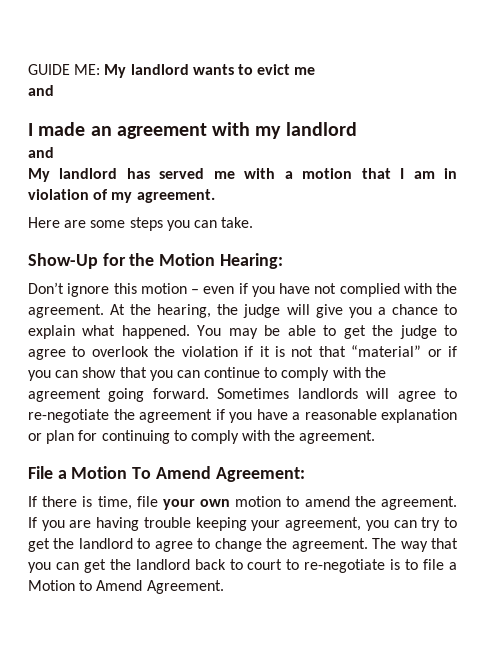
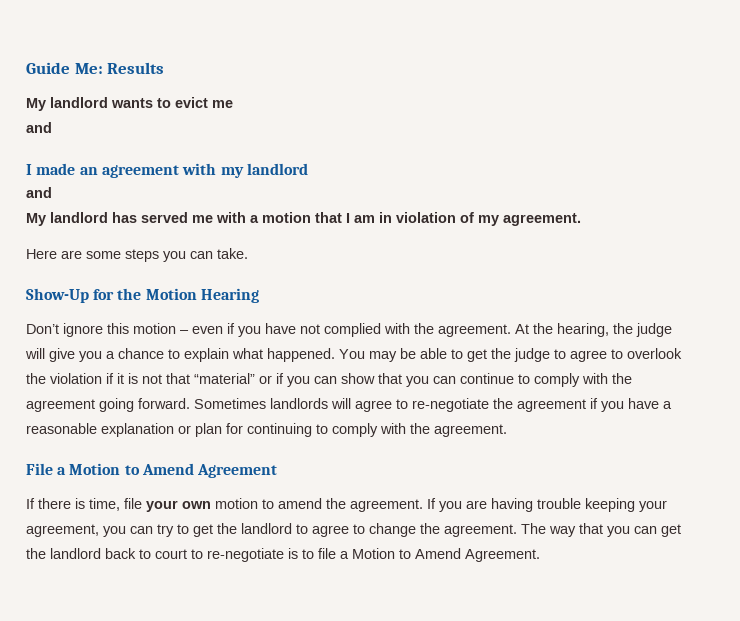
- GUIDE ME: My landlord wants to evict me
+ Guide Me: Results
+ My landlord wants to evict me
- Show-Up for the Motion Hearing:
+ Show-Up for the Motion Hearing
- File a Motion To Amend Agreement:
+ File a Motion to Amend Agreement

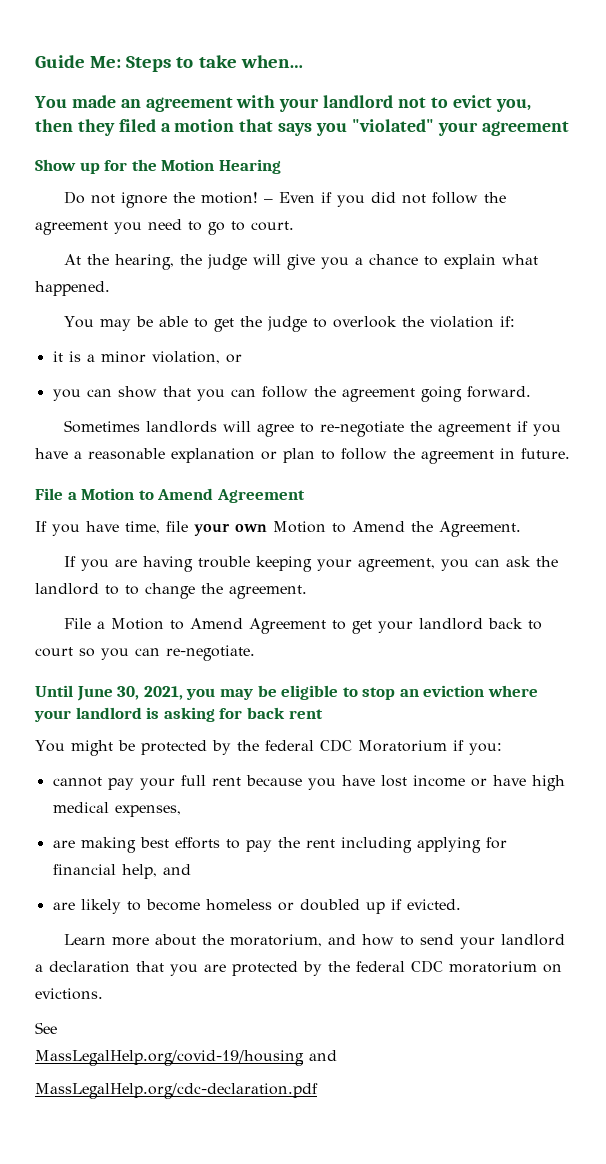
- Guide Me: Results
- My landlord wants to evict me
- and
- I made an agreement with my landlord
- and
- My landlord has served me with a motion that I am in violation of my agreement.
- Here are some steps you can take.
- Show-Up for the Motion Hearing
- Don’t ignore this motion – even if you have not complied with the agreement. At the hearing, the judge will give you a chance to explain what happened. You may be able to get the judge to agree to overlook the violation if it is not that “material” or if you can show that you can continue to comply with the agreement going forward. Sometimes landlords will agree to re-negotiate the agreement if you have a reasonable explanation or plan for continuing to comply with the agreement.
+ Guide Me: Steps to take when…
+ You made an agreement with your landlord not to evict you, then they filed a motion that says you "violated" your agreement
+ Show up for the Motion Hearing
+ Do not ignore the motion! – Even if you did not follow the agreement you need to go to court.
+ At the hearing, the judge will give you a chance to explain what happened.
+ You may be able to get the judge to overlook the violation if:
+ it is a minor violation, or
+ you can show that you can follow the agreement going forward.
+ Sometimes landlords will agree to re-negotiate the agreement if you have a reasonable explanation or plan to follow the agreement in future.
- If there is time, file your own motion to amend the agreement. If you are having trouble keeping your agreement, you can try to get the landlord to agree to change the agreement. The way that you can get the landlord back to court to re-negotiate is to file a Motion to Amend Agreement.
+ If you have time, file your own Motion to Amend the Agreement.
+ If you are having trouble keeping your agreement, you can ask the landlord to to change the agreement.
+ File a Motion to Amend Agreement to get your landlord back to court so you can re-negotiate.
+ Until June 30, 2021, you may be eligible to stop an eviction where your landlord is asking for back rent
+ You might be protected by the federal CDC Moratorium if you:
+ cannot pay your full rent because you have lost income or have high medical expenses,
+ are making best efforts to pay the rent including applying for financial help, and
+ are likely to become homeless or doubled up if evicted.
+ Learn more about the moratorium, and how to send your landlord a declaration that you are protected by the federal CDC moratorium on evictions.
+ See
+ MassLegalHelp.org/covid-19/housing and
+ MassLegalHelp.org/cdc-declaration.pdf

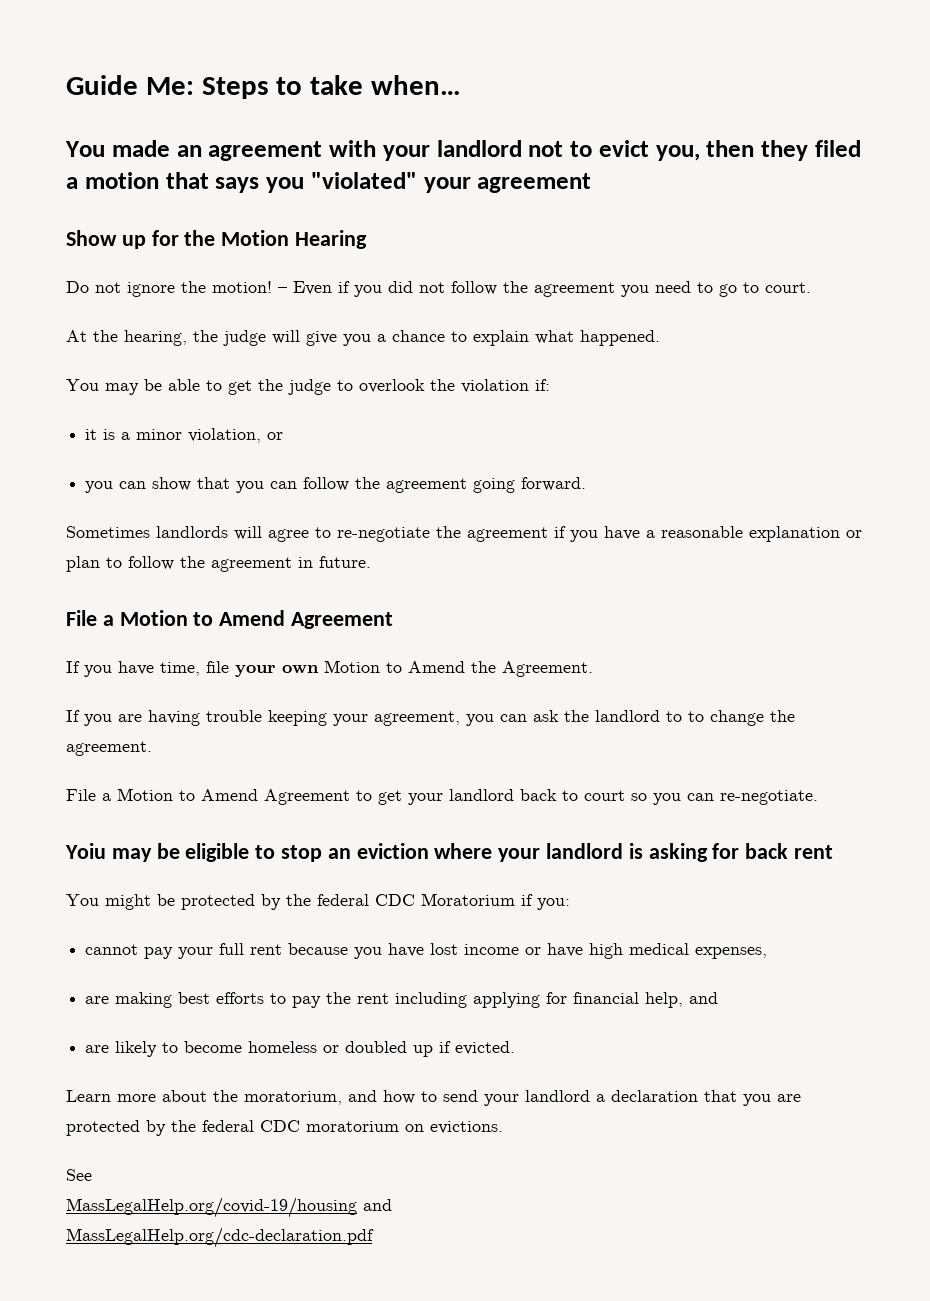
- Until June 30, 2021, you may be eligible to stop an eviction where your landlord is asking for back rent
+ Yoiu may be eligible to stop an eviction where your landlord is asking for back rent

